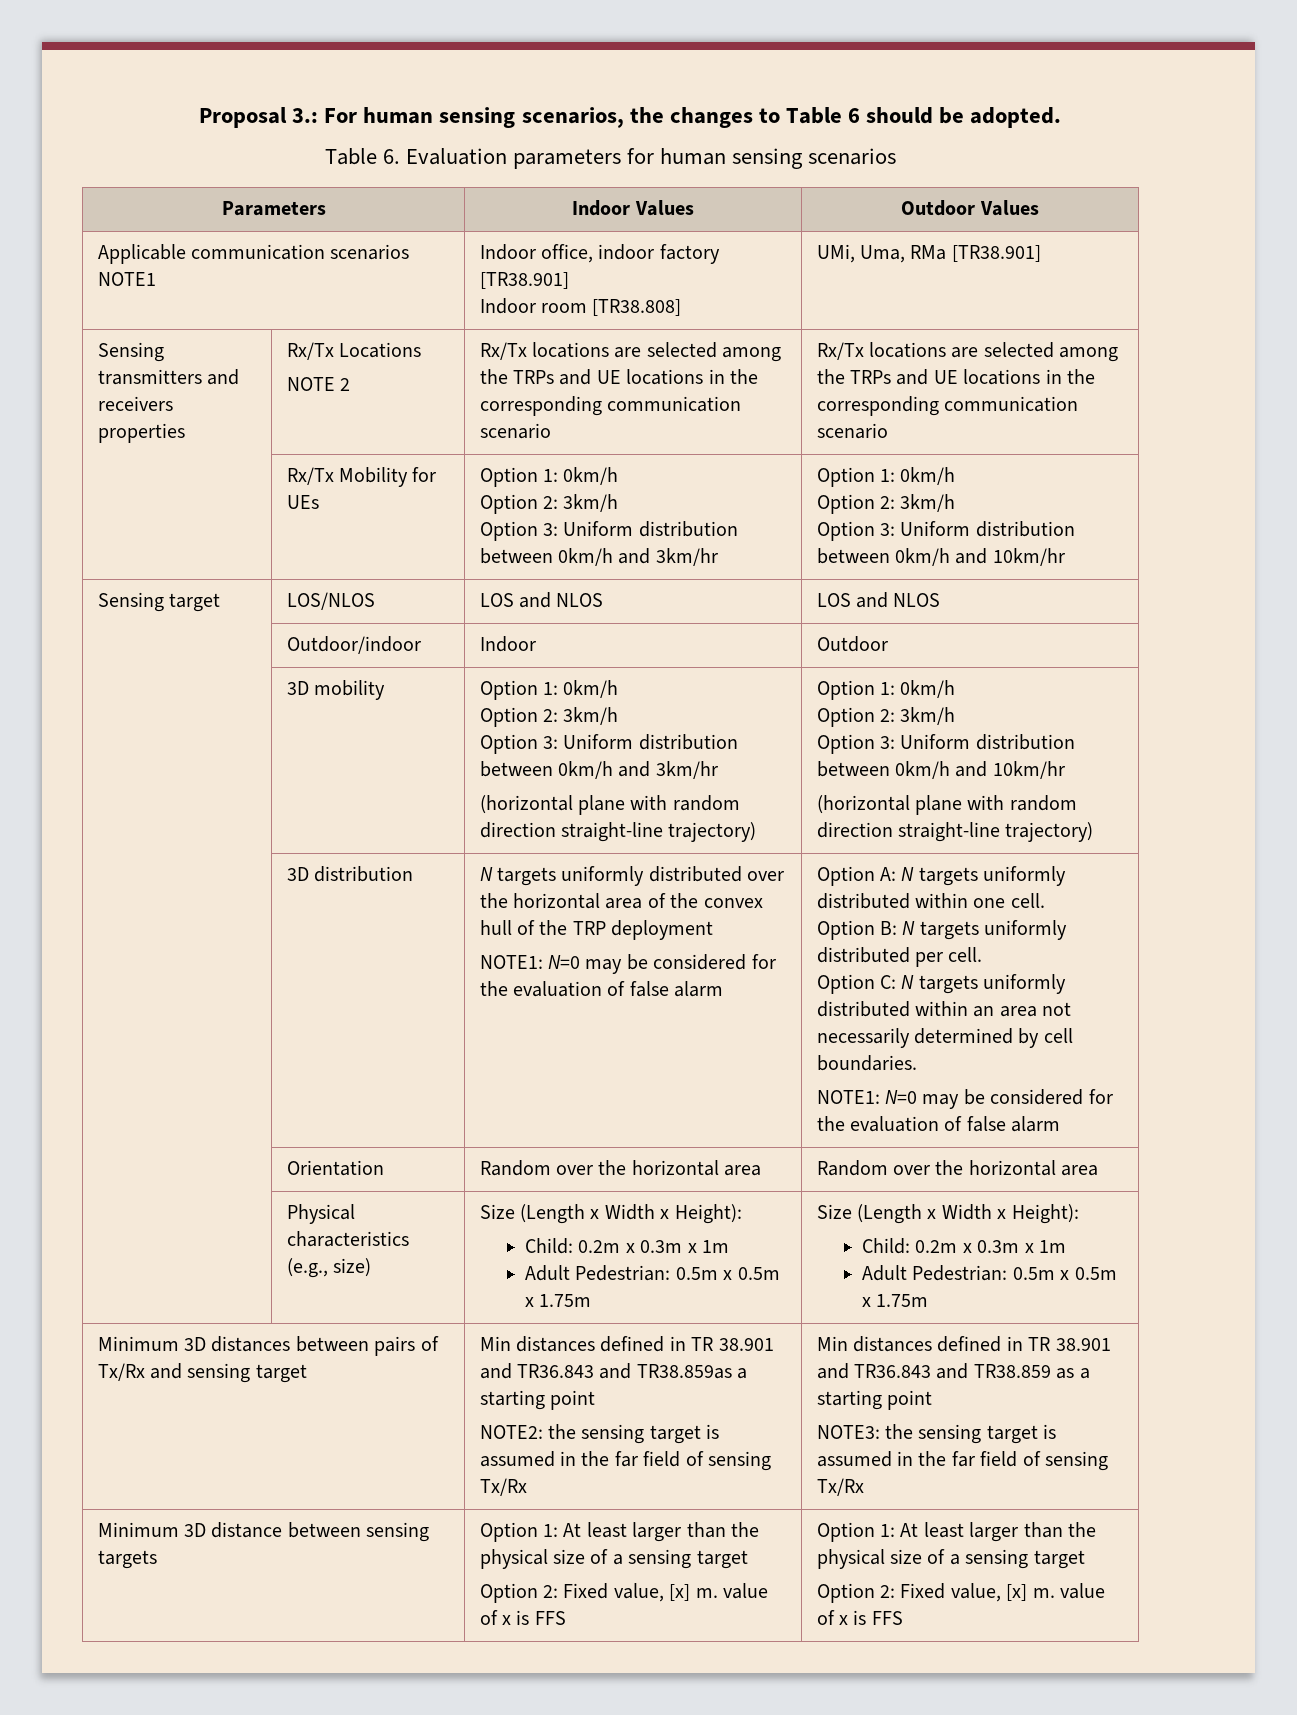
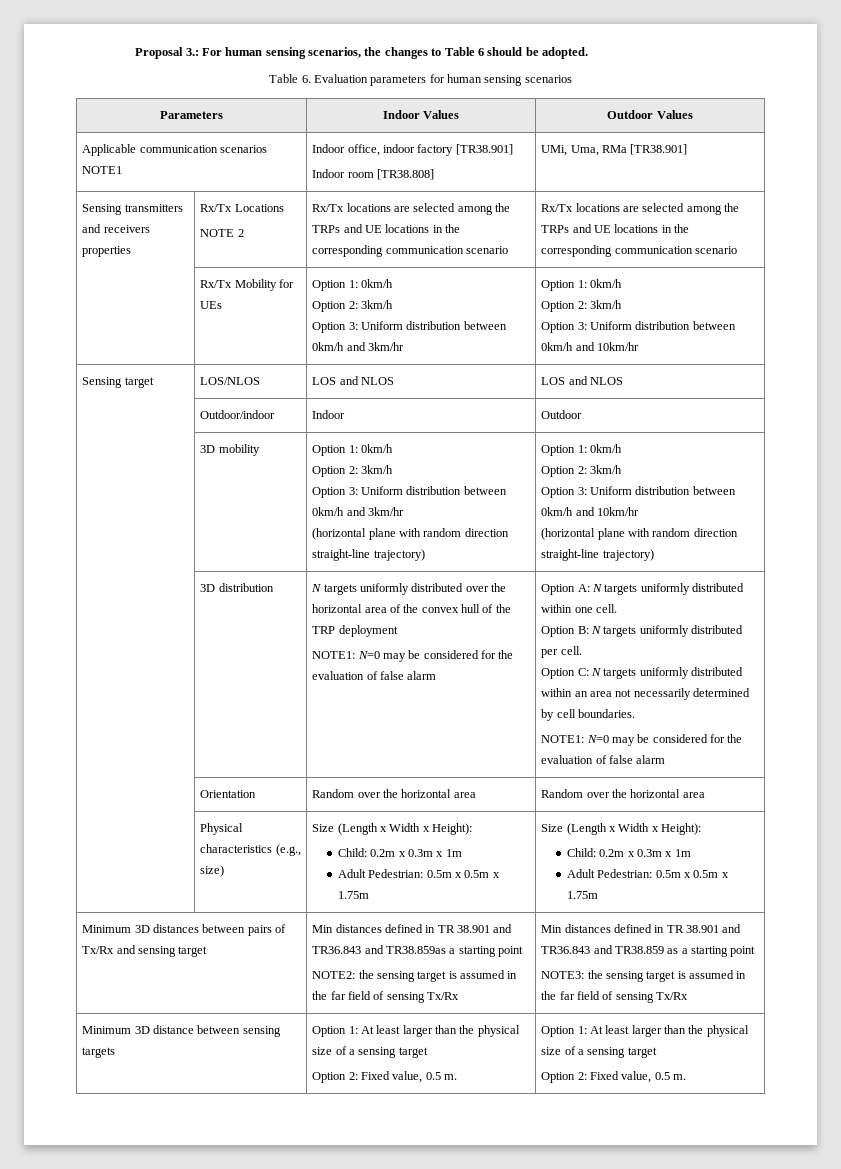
  Minimum 3D distance between sensing targets | Option 1: At least larger than the physical size of a sensing target
- Option 2: Fixed value, [x] m. value of x is FFS | Option 1: At least larger than the physical size of a sensing target
- Option 2: Fixed value, [x] m. value of x is FFS
+ Option 2: Fixed value, 0.5 m. | Option 1: At least larger than the physical size of a sensing target
+ Option 2: Fixed value, 0.5 m.

